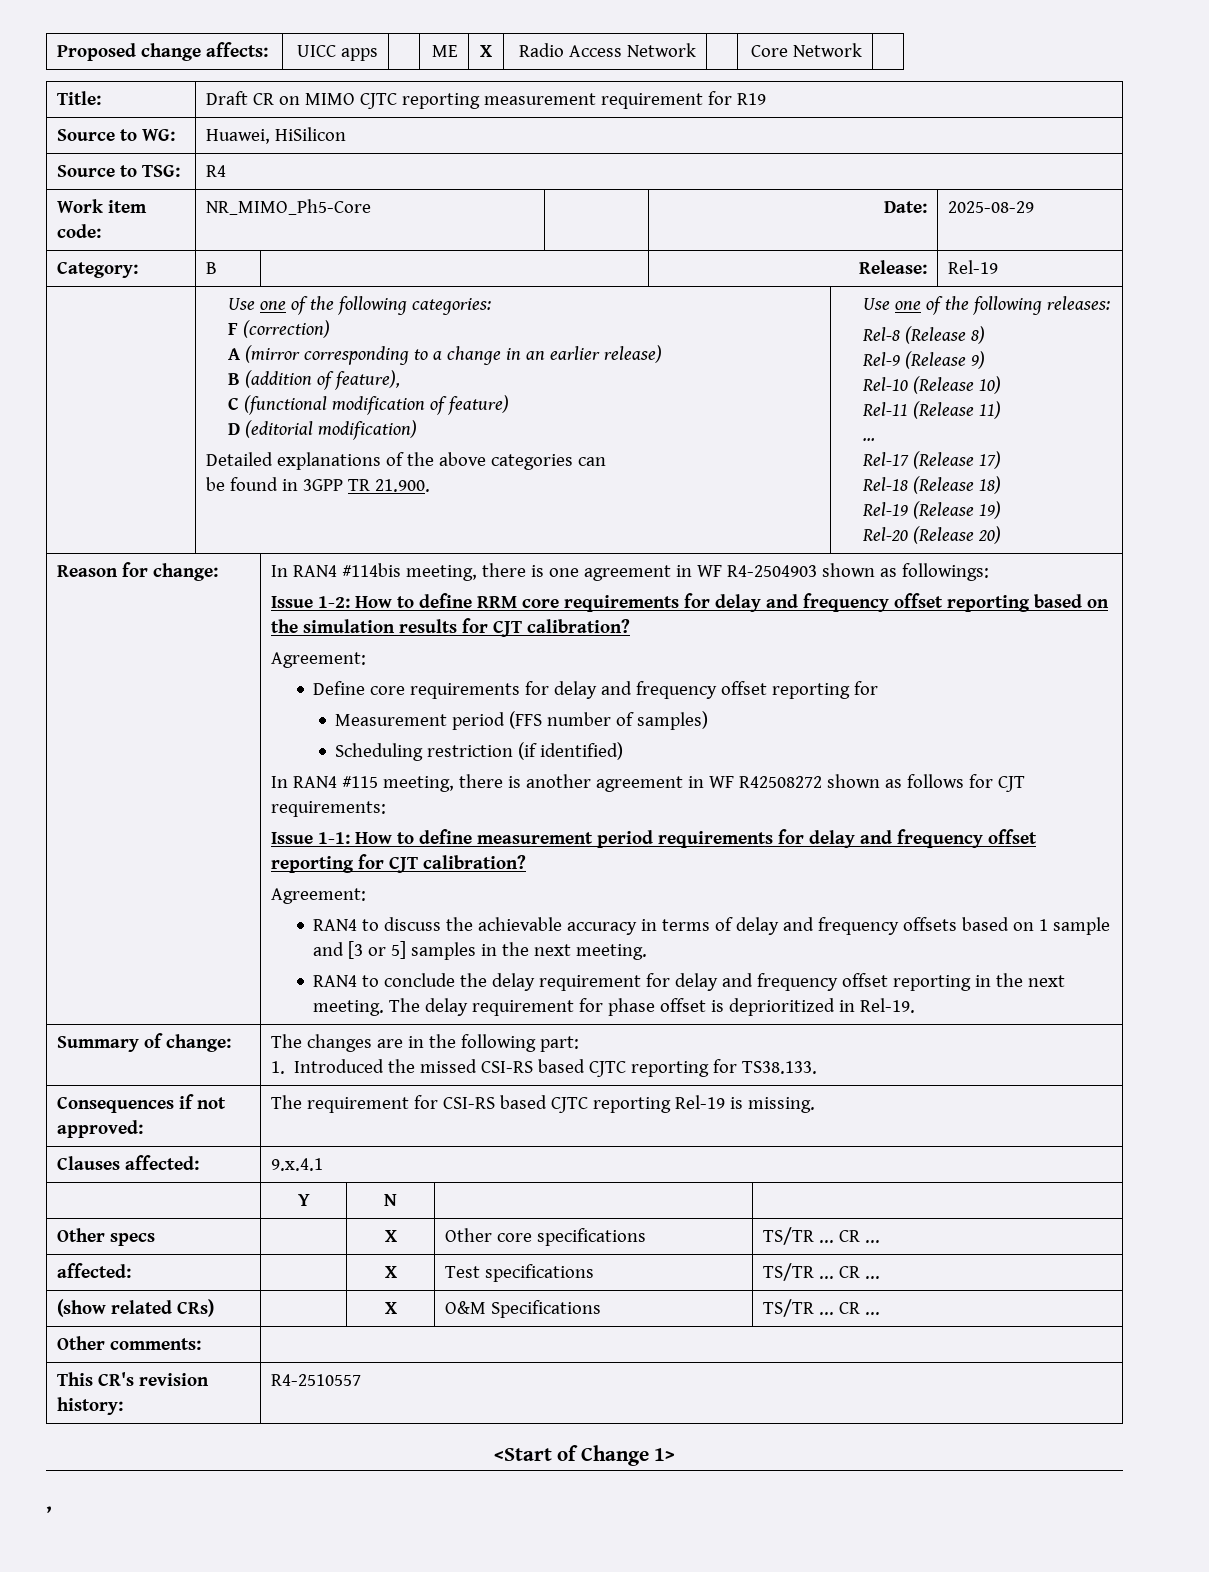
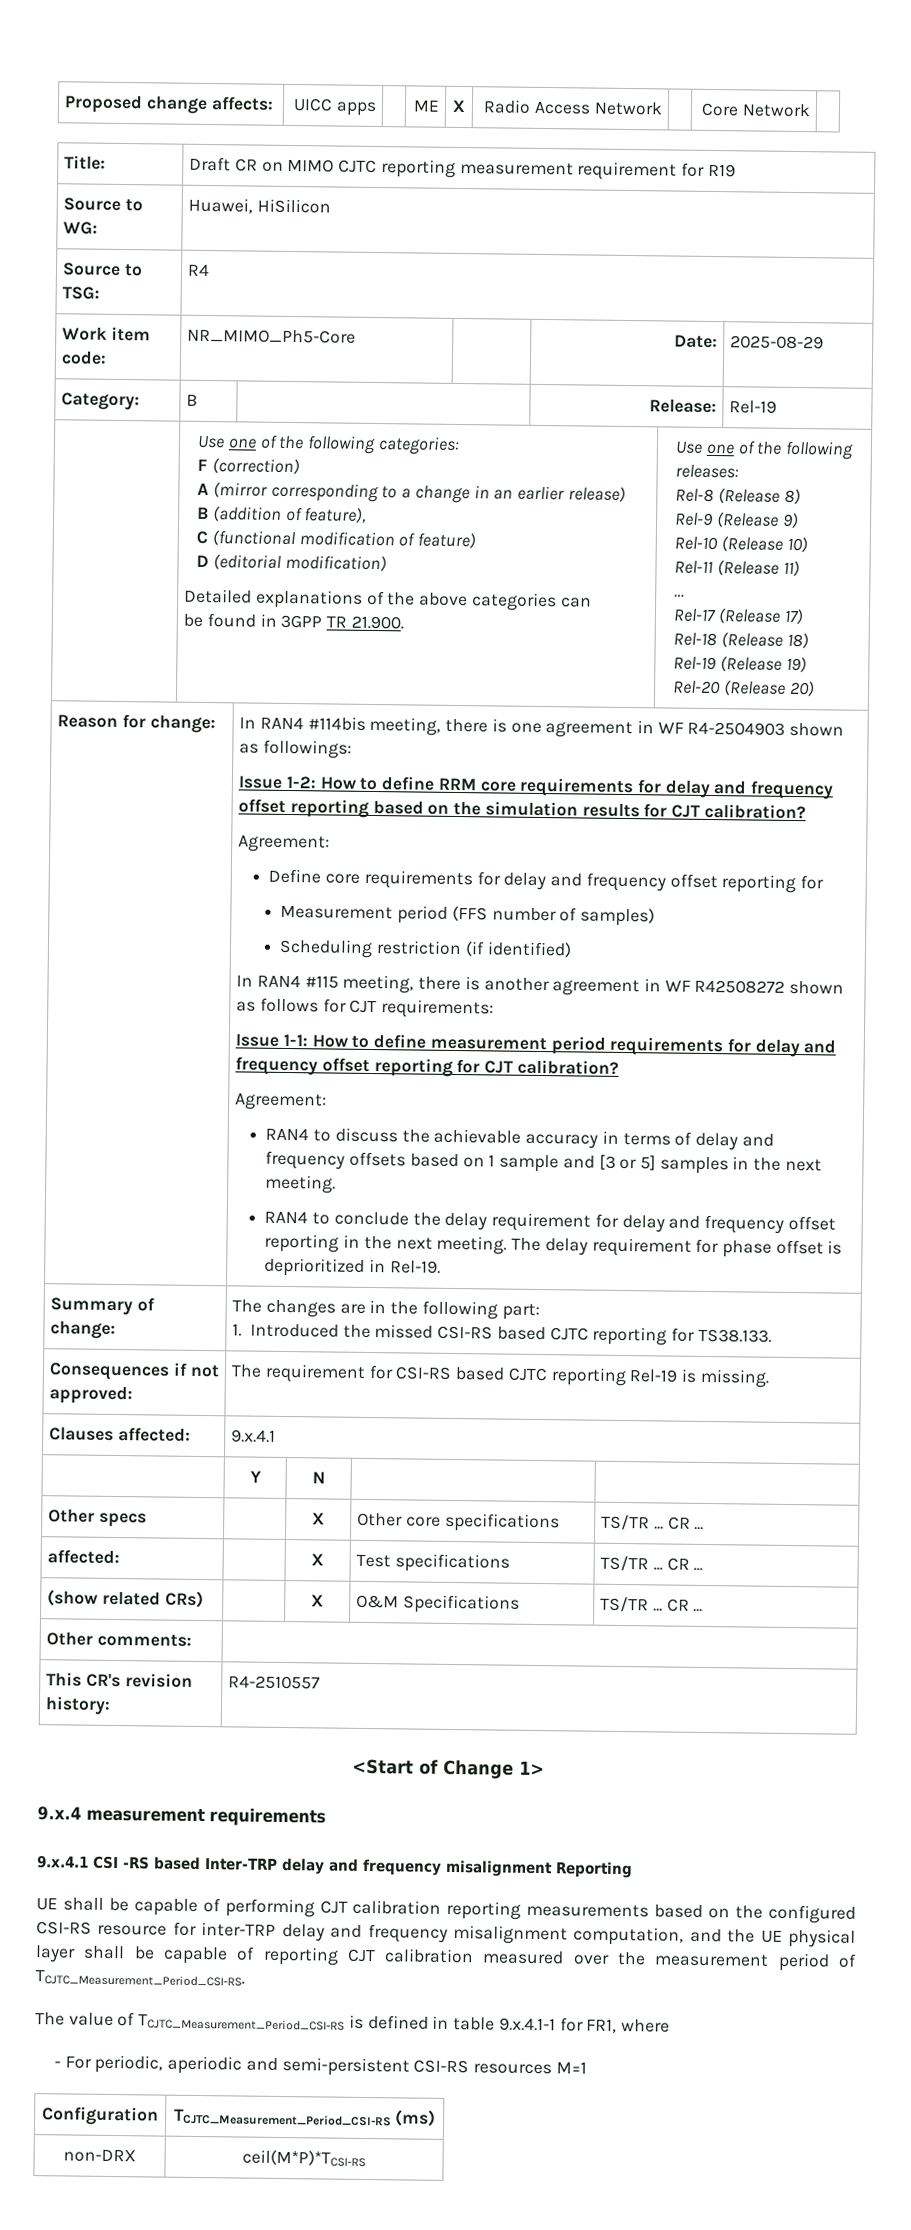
- ,
+ 9.x.4 measurement requirements
+ 9.x.4.1 CSI -RS based Inter-TRP delay and frequency misalignment Reporting
+ UE shall be capable of performing CJT calibration reporting measurements based on the configured CSI-RS resource for inter-TRP delay and frequency misalignment computation, and the UE physical layer shall be capable of reporting CJT calibration measured over the measurement period of TCJTC_Measurement_Period_CSI-RS.
+ The value of TCJTC_Measurement_Period_CSI-RS is defined in table 9.x.4.1-1 for FR1, where
+ - For periodic, aperiodic and semi-persistent CSI-RS resources M=1
+ Configuration | TCJTC_Measurement_Period_CSI-RS (ms)
+ non-DRX | ceil(M*P)*TCSI-RS

